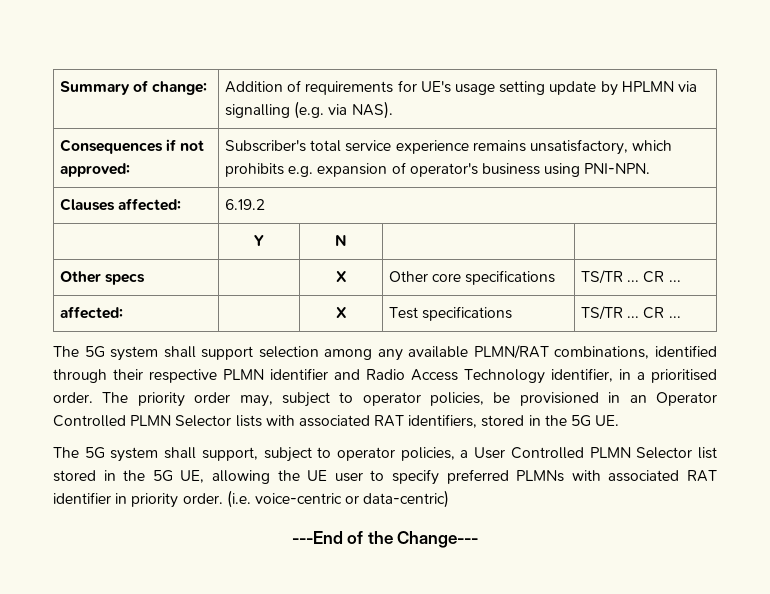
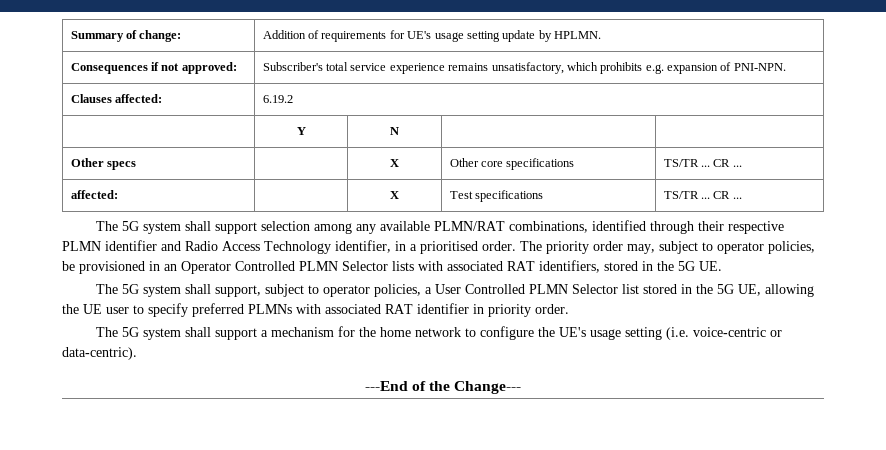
- Summary of change: | Addition of requirements for UE's usage setting update by HPLMN via signalling (e.g. via NAS).
+ Summary of change: | Addition of requirements for UE's usage setting update by HPLMN.
- Consequences if not approved: | Subscriber's total service experience remains unsatisfactory, which prohibits e.g. expansion of operator's business using PNI-NPN.
+ Consequences if not approved: | Subscriber's total service experience remains unsatisfactory, which prohibits e.g. expansion of PNI-NPN.
- The 5G system shall support, subject to operator policies, a User Controlled PLMN Selector list stored in the 5G UE, allowing the UE user to specify preferred PLMNs with associated RAT identifier in priority order. (i.e. voice-centric or data-centric)
+ The 5G system shall support, subject to operator policies, a User Controlled PLMN Selector list stored in the 5G UE, allowing the UE user to specify preferred PLMNs with associated RAT identifier in priority order.
+ The 5G system shall support a mechanism for the home network to configure the UE's usage setting (i.e. voice-centric or data-centric).

